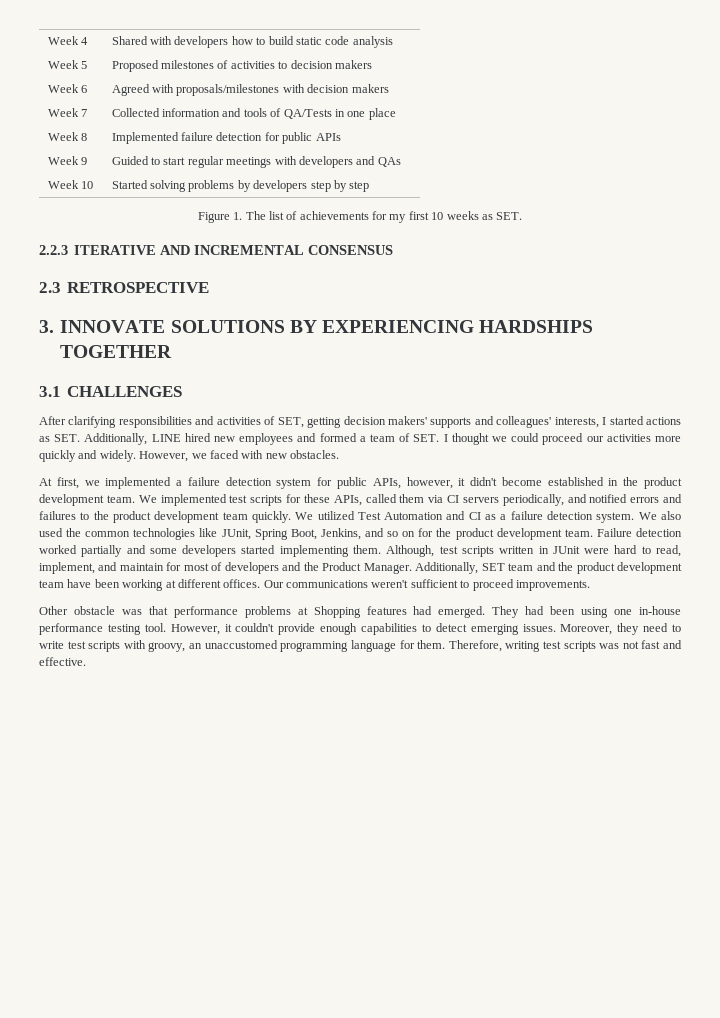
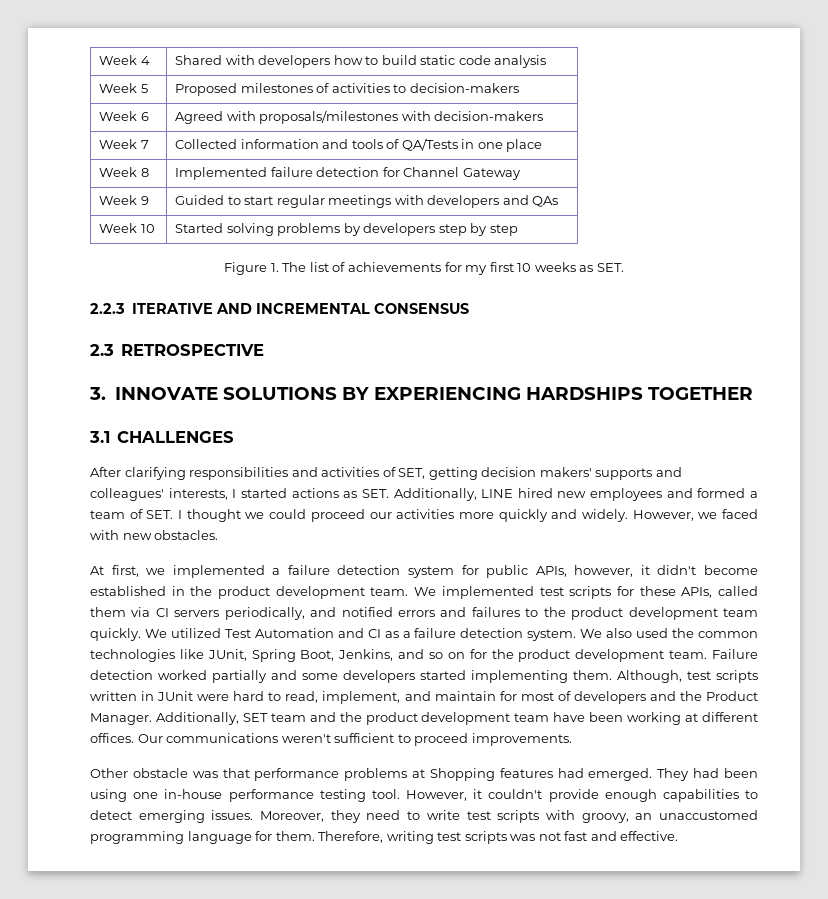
- Week 5 | Proposed milestones of activities to decision makers
+ Week 5 | Proposed milestones of activities to decision-makers
- Week 6 | Agreed with proposals/milestones with decision makers
+ Week 6 | Agreed with proposals/milestones with decision-makers
- Week 8 | Implemented failure detection for public APIs
+ Week 8 | Implemented failure detection for Channel Gateway

